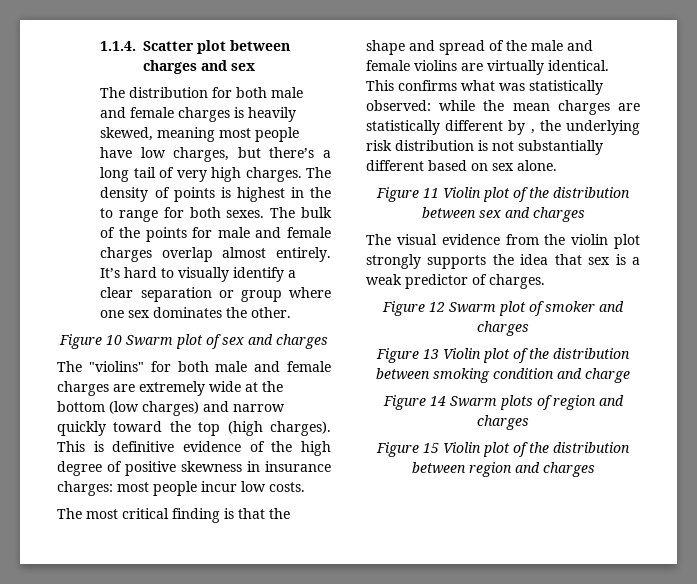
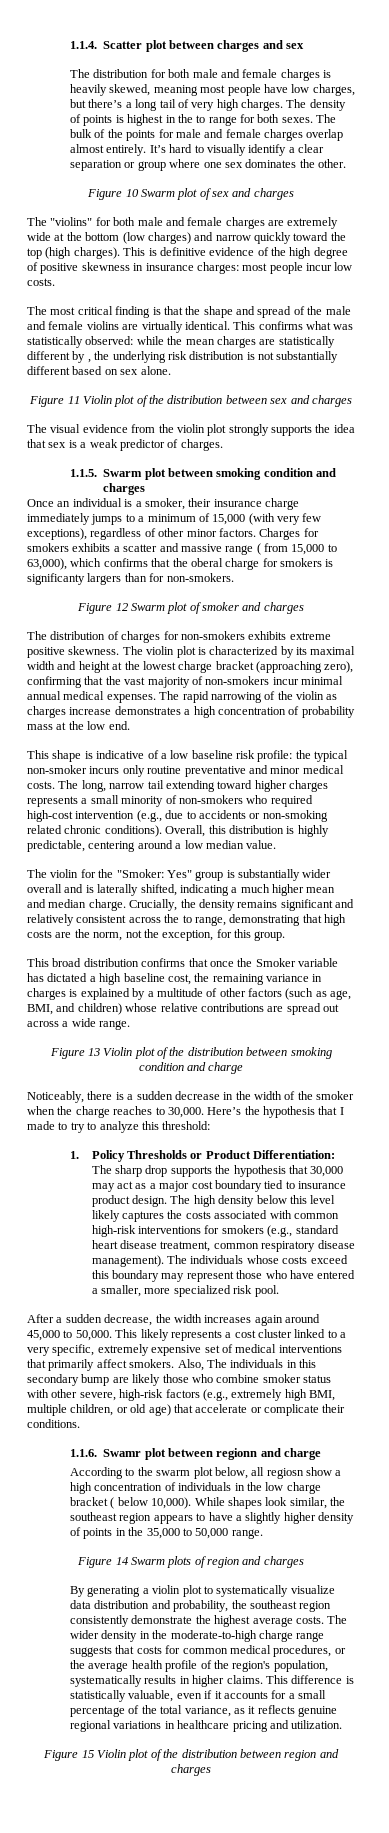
+ 1.1.5. Swarm plot between smoking condition and charges
+ Once an individual is a smoker, their insurance charge immediately jumps to a minimum of 15,000 (with very few exceptions), regardless of other minor factors. Charges for smokers exhibits a scatter and massive range ( from 15,000 to 63,000), which confirms that the oberal charge for smokers is significanty largers than for non-smokers.
+ The distribution of charges for non-smokers exhibits extreme positive skewness. The violin plot is characterized by its maximal width and height at the lowest charge bracket (approaching zero), confirming that the vast majority of non-smokers incur minimal annual medical expenses. The rapid narrowing of the violin as charges increase demonstrates a high concentration of probability mass at the low end.
+ This shape is indicative of a low baseline risk profile: the typical non-smoker incurs only routine preventative and minor medical costs. The long, narrow tail extending toward higher charges represents a small minority of non-smokers who required high-cost intervention (e.g., due to accidents or non-smoking related chronic conditions). Overall, this distribution is highly predictable, centering around a low median value.
+ The violin for the "Smoker: Yes" group is substantially wider overall and is laterally shifted, indicating a much higher mean and median charge. Crucially, the density remains significant and relatively consistent across the to range, demonstrating that high costs are the norm, not the exception, for this group.
+ This broad distribution confirms that once the Smoker variable has dictated a high baseline cost, the remaining variance in charges is explained by a multitude of other factors (such as age, BMI, and children) whose relative contributions are spread out across a wide range.
+ Noticeably, there is a sudden decrease in the width of the smoker when the charge reaches to 30,000. Here’s the hypothesis that I made to try to analyze this threshold:
+ 1. Policy Thresholds or Product Differentiation: The sharp drop supports the hypothesis that 30,000 may act as a major cost boundary tied to insurance product design. The high density below this level likely captures the costs associated with common high-risk interventions for smokers (e.g., standard heart disease treatment, common respiratory disease management). The individuals whose costs exceed this boundary may represent those who have entered a smaller, more specialized risk pool.
+ After a sudden decrease, the width increases again around 45,000 to 50,000. This likely represents a cost cluster linked to a very specific, extremely expensive set of medical interventions that primarily affect smokers. Also, The individuals in this secondary bump are likely those who combine smoker status with other severe, high-risk factors (e.g., extremely high BMI, multiple children, or old age) that accelerate or complicate their conditions.
+ 1.1.6. Swamr plot between regionn and charge
+ According to the swarm plot below, all regiosn show a high concentration of individuals in the low charge bracket ( below 10,000). While shapes look similar, the southeast region appears to have a slightly higher density of points in the 35,000 to 50,000 range.
+ By generating a violin plot to systematically visualize data distribution and probability, the southeast region consistently demonstrate the highest average costs. The wider density in the moderate-to-high charge range suggests that costs for common medical procedures, or the average health profile of the region's population, systematically results in higher claims. This difference is statistically valuable, even if it accounts for a small percentage of the total variance, as it reflects genuine regional variations in healthcare pricing and utilization.

